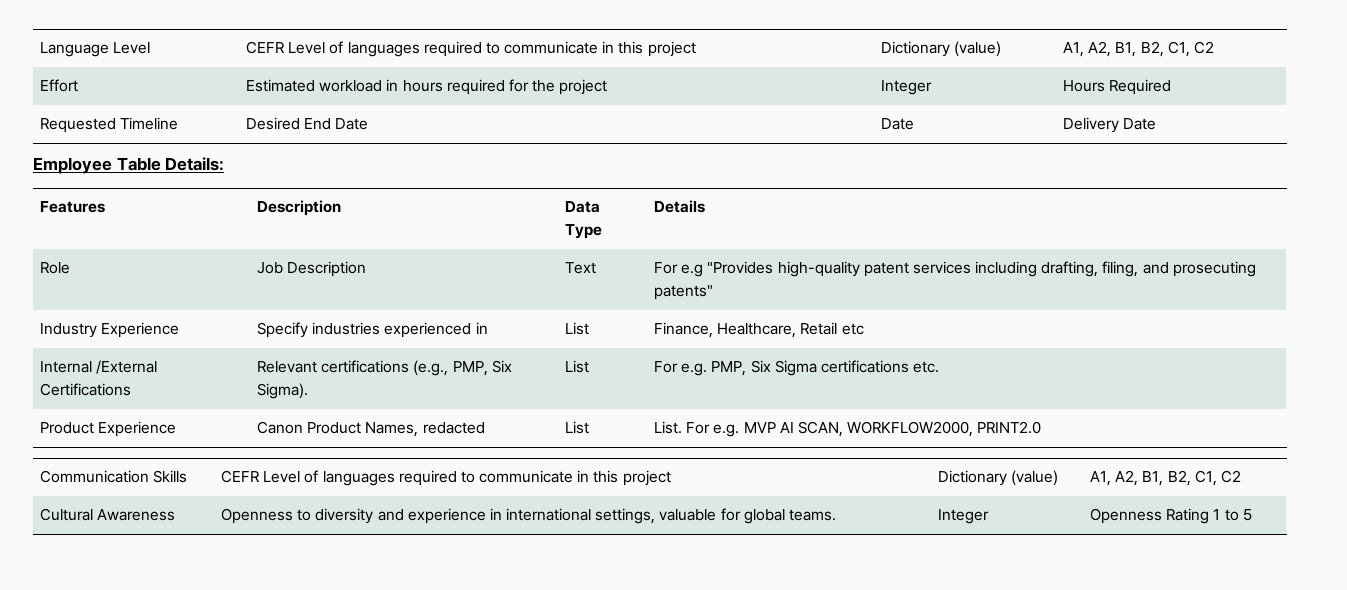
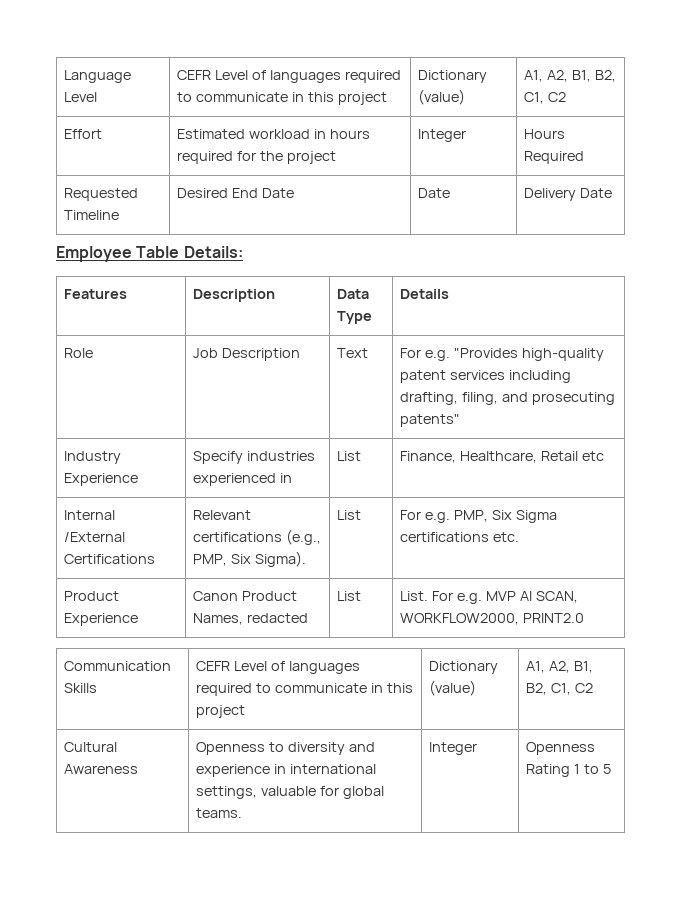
- Role | Job Description | Text | For e.g "Provides high-quality patent services including drafting, filing, and prosecuting patents"
+ Role | Job Description | Text | For e.g. "Provides high-quality patent services including drafting, filing, and prosecuting patents"

